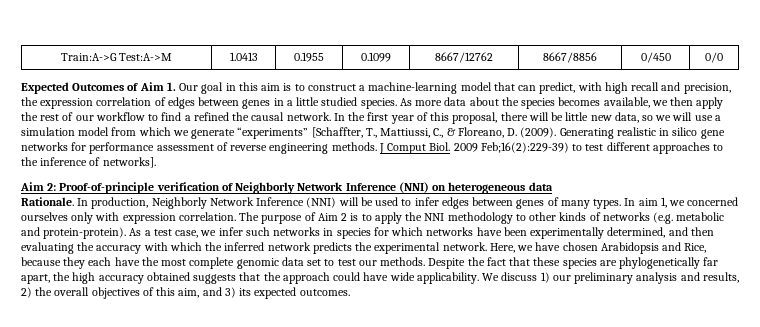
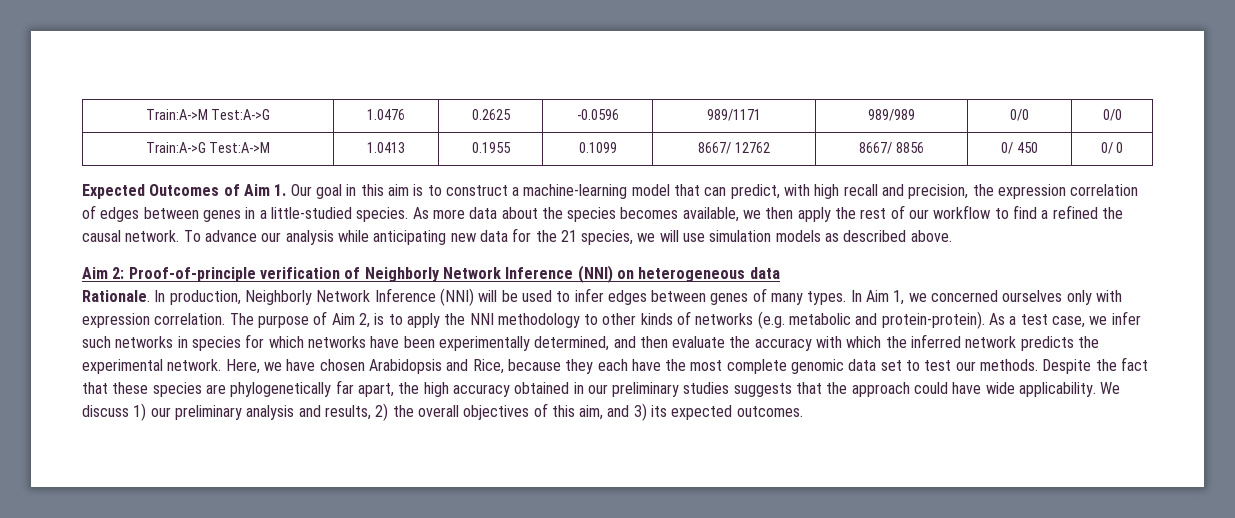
+ Train:A->M Test:A->G | 1.0476 | 0.2625 | -0.0596 | 989/1171 | 989/989 | 0/0 | 0/0
- Train:A->G Test:A->M | 1.0413 | 0.1955 | 0.1099 | 8667/12762 | 8667/8856 | 0/450 | 0/0
+ Train:A->G Test:A->M | 1.0413 | 0.1955 | 0.1099 | 8667/ 12762 | 8667/ 8856 | 0/ 450 | 0/ 0
- Expected Outcomes of Aim 1. Our goal in this aim is to construct a machine-learning model that can predict, with high recall and precision, the expression correlation of edges between genes in a little studied species.
+ Expected Outcomes of Aim 1. Our goal in this aim is to construct a machine-learning model that can predict, with high recall and precision, the expression correlation of edges between genes in a little-studied species.
- In the first year of this proposal, there will be little new data, so we will use a simulation model from which we generate “experiments” [Schaffter, T., Mattiussi, C., & Floreano, D. (2009). Generating realistic in silico gene networks for performance assessment of reverse engineering methods. J Comput Biol. 2009 Feb;16(2):229-39) to test different approaches to the inference of networks].
+ To advance our analysis while anticipating new data for the 21 species, we will use simulation models as described above.
- In aim 1, we concerned ourselves only with expression correlation.
+ In Aim 1, we concerned ourselves only with expression correlation.
- The purpose of Aim 2 is to apply the NNI methodology to other kinds of networks (e.g. metabolic and protein-protein).
+ The purpose of Aim 2, is to apply the NNI methodology to other kinds of networks (e.g. metabolic and protein-protein).
- As a test case, we infer such networks in species for which networks have been experimentally determined, and then evaluating the accuracy with which the inferred network predicts the experimental network.
+ As a test case, we infer such networks in species for which networks have been experimentally determined, and then evaluate the accuracy with which the inferred network predicts the experimental network.
- Despite the fact that these species are phylogenetically far apart, the high accuracy obtained suggests that the approach could have wide applicability.
+ Despite the fact that these species are phylogenetically far apart, the high accuracy obtained in our preliminary studies suggests that the approach could have wide applicability.

